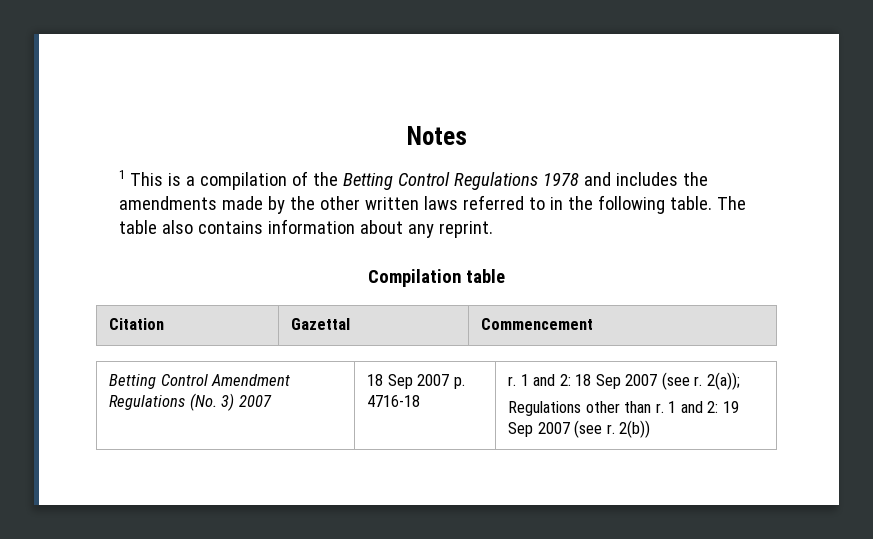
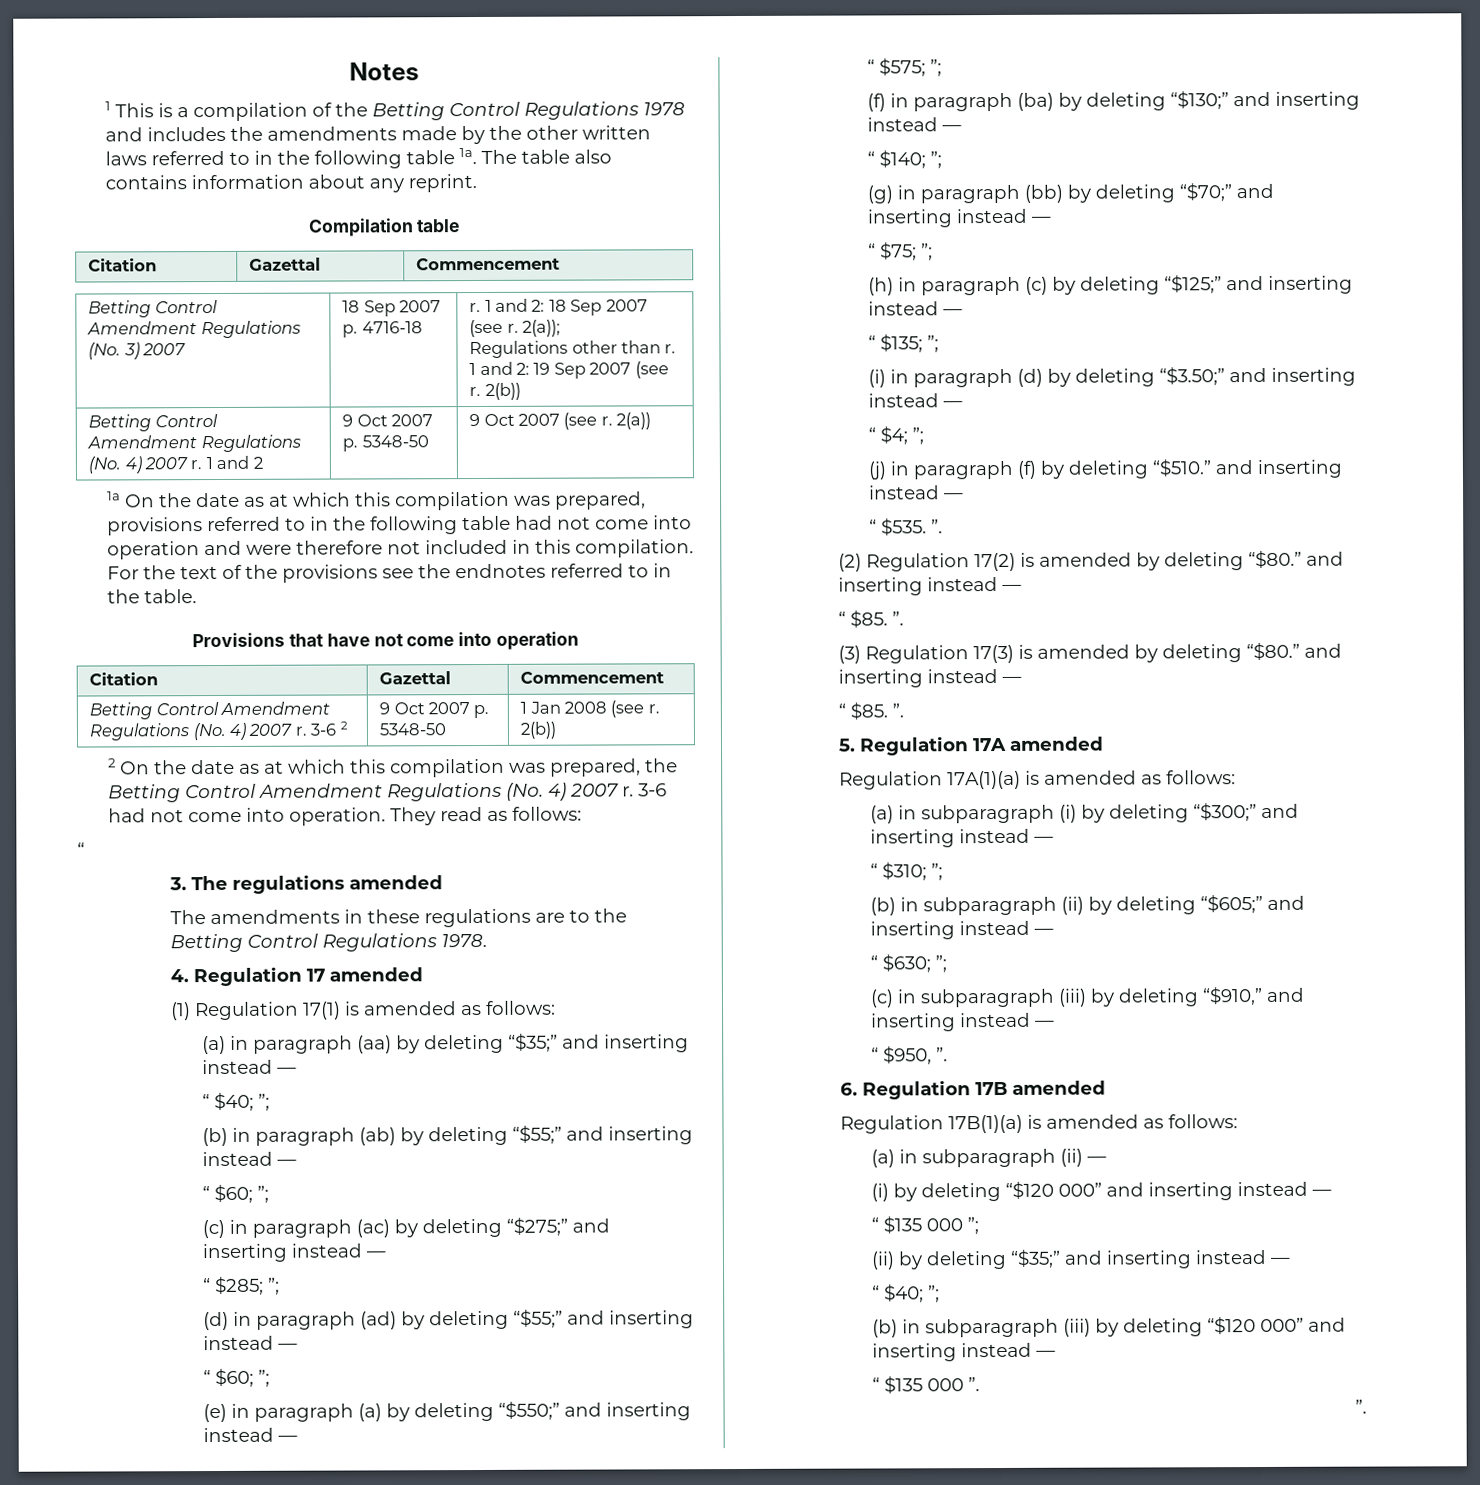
- 1 This is a compilation of the Betting Control Regulations 1978 and includes the amendments made by the other written laws referred to in the following table.
+ 1 This is a compilation of the Betting Control Regulations 1978 and includes the amendments made by the other written laws referred to in the following table 1a.
+ Betting Control Amendment Regulations (No. 4) 2007 r. 1 and 2 | 9 Oct 2007 p. 5348-50 | 9 Oct 2007 (see r. 2(a))
+ 1a On the date as at which this compilation was prepared, provisions referred to in the following table had not come into operation and were therefore not included in this compilation. For the text of the provisions see the endnotes referred to in the table.
+ Provisions that have not come into operation
+ Citation | Gazettal | Commencement
+ Betting Control Amendment Regulations (No. 4) 2007 r. 3-6 2 | 9 Oct 2007 p. 5348-50 | 1 Jan 2008 (see r. 2(b))
+ 2 On the date as at which this compilation was prepared, the Betting Control Amendment Regulations (No. 4) 2007 r. 3-6 had not come into operation. They read as follows:
+ “
+ 3. The regulations amended
+ The amendments in these regulations are to the Betting Control Regulations 1978.
+ 4. Regulation 17 amended
+ (1) Regulation 17(1) is amended as follows:
+ (a) in paragraph (aa) by deleting “$35;” and inserting instead —
+ “ $40; ”;
+ (b) in paragraph (ab) by deleting “$55;” and inserting instead —
+ “ $60; ”;
+ (c) in paragraph (ac) by deleting “$275;” and inserting instead —
+ “ $285; ”;
+ (d) in paragraph (ad) by deleting “$55;” and inserting instead —
+ “ $60; ”;
+ (e) in paragraph (a) by deleting “$550;” and inserting instead —
+ “ $575; ”;
+ (f) in paragraph (ba) by deleting “$130;” and inserting instead —
+ “ $140; ”;
+ (g) in paragraph (bb) by deleting “$70;” and inserting instead —
+ “ $75; ”;
+ (h) in paragraph (c) by deleting “$125;” and inserting instead —
+ “ $135; ”;
+ (i) in paragraph (d) by deleting “$3.50;” and inserting instead —
+ “ $4; ”;
+ (j) in paragraph (f) by deleting “$510.” and inserting instead —
+ “ $535. ”.
+ (2) Regulation 17(2) is amended by deleting “$80.” and inserting instead —
+ “ $85. ”.
+ (3) Regulation 17(3) is amended by deleting “$80.” and inserting instead —
+ “ $85. ”.
+ 5. Regulation 17A amended
+ Regulation 17A(1)(a) is amended as follows:
+ (a) in subparagraph (i) by deleting “$300;” and inserting instead —
+ “ $310; ”;
+ (b) in subparagraph (ii) by deleting “$605;” and inserting instead —
+ “ $630; ”;
+ (c) in subparagraph (iii) by deleting “$910,” and inserting instead —
+ “ $950, ”.
+ 6. Regulation 17B amended
+ Regulation 17B(1)(a) is amended as follows:
+ (a) in subparagraph (ii) —
+ (i) by deleting “$120 000” and inserting instead —
+ “ $135 000 ”;
+ (ii) by deleting “$35;” and inserting instead —
+ “ $40; ”;
+ (b) in subparagraph (iii) by deleting “$120 000” and inserting instead —
+ “ $135 000 ”.
+ ”.

